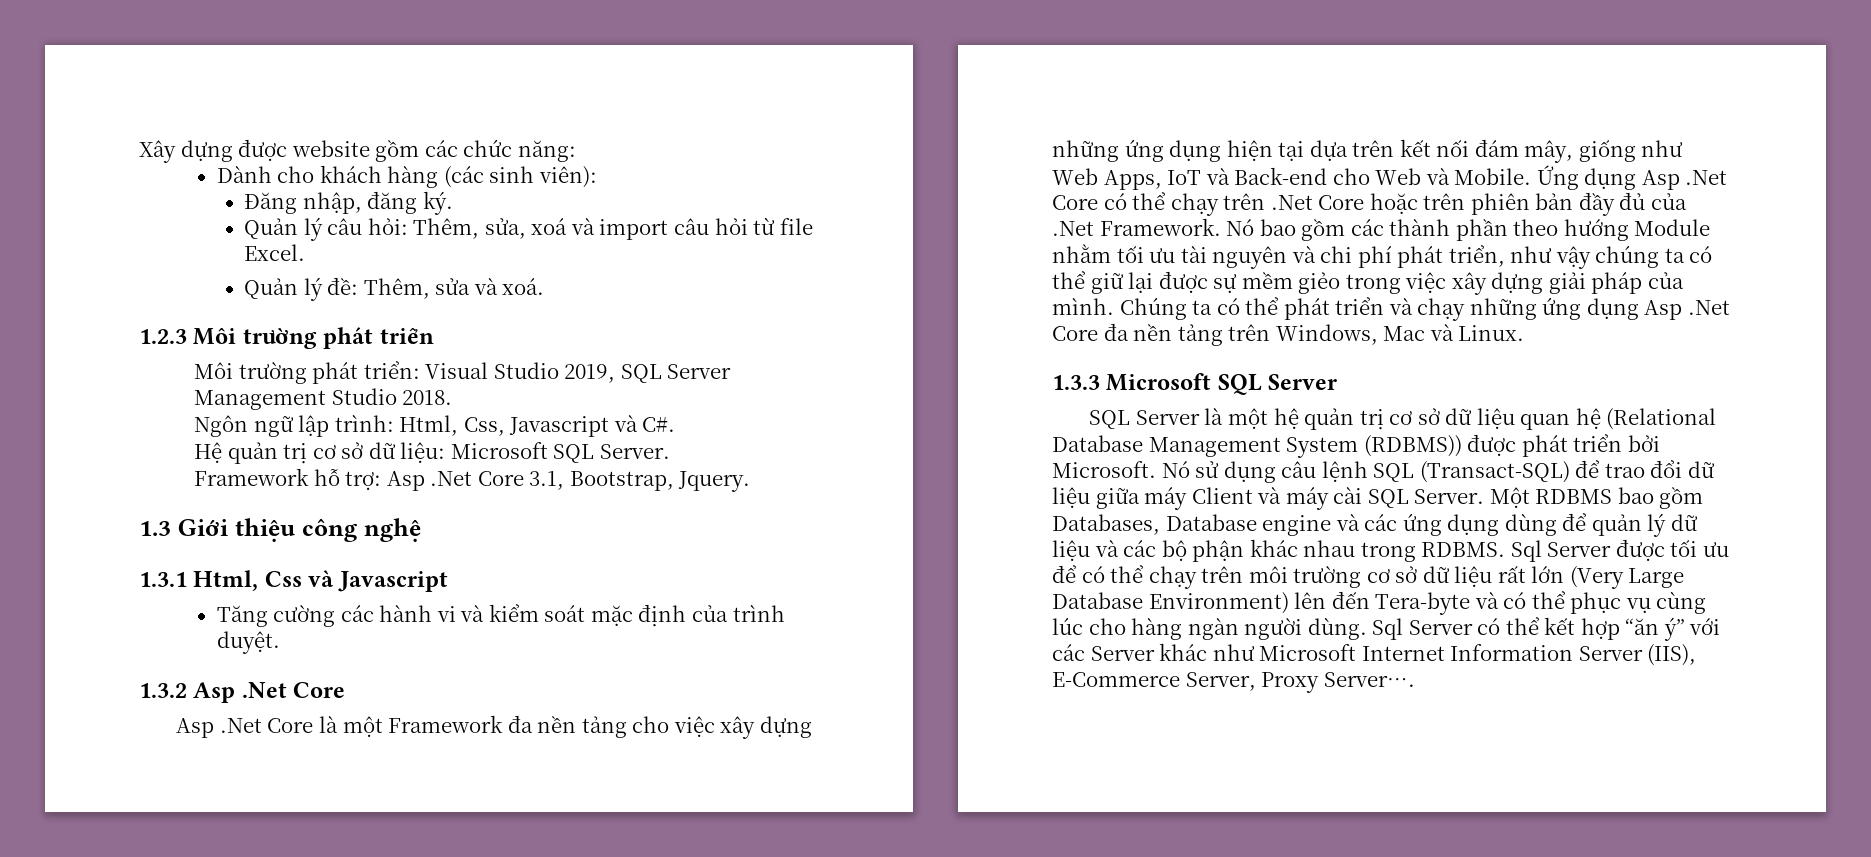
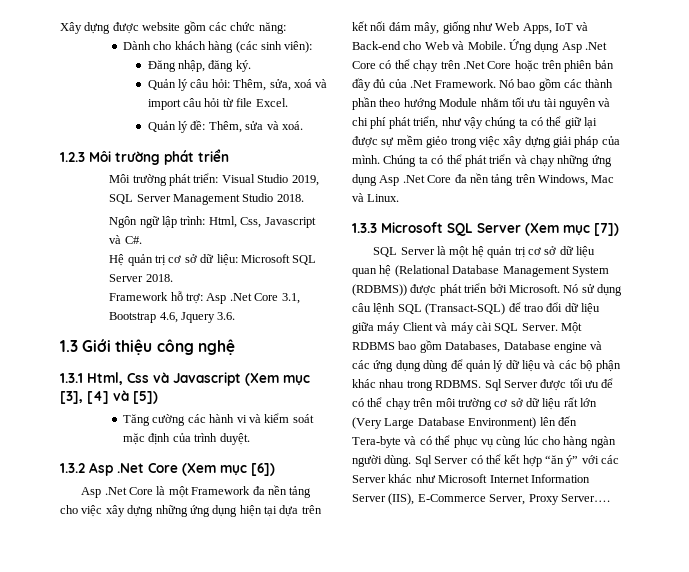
- Hệ quản trị cơ sở dữ liệu: Microsoft SQL Server.
+ Hệ quản trị cơ sở dữ liệu: Microsoft SQL Server 2018.
- Framework hỗ trợ: Asp .Net Core 3.1, Bootstrap, Jquery.
+ Framework hỗ trợ: Asp .Net Core 3.1, Bootstrap 4.6, Jquery 3.6.
- 1.3.1 Html, Css và Javascript
+ 1.3.1 Html, Css và Javascript (Xem mục [3], [4] và [5])
- 1.3.2 Asp .Net Core
+ 1.3.2 Asp .Net Core (Xem mục [6])
- 1.3.3 Microsoft SQL Server
+ 1.3.3 Microsoft SQL Server (Xem mục [7])

